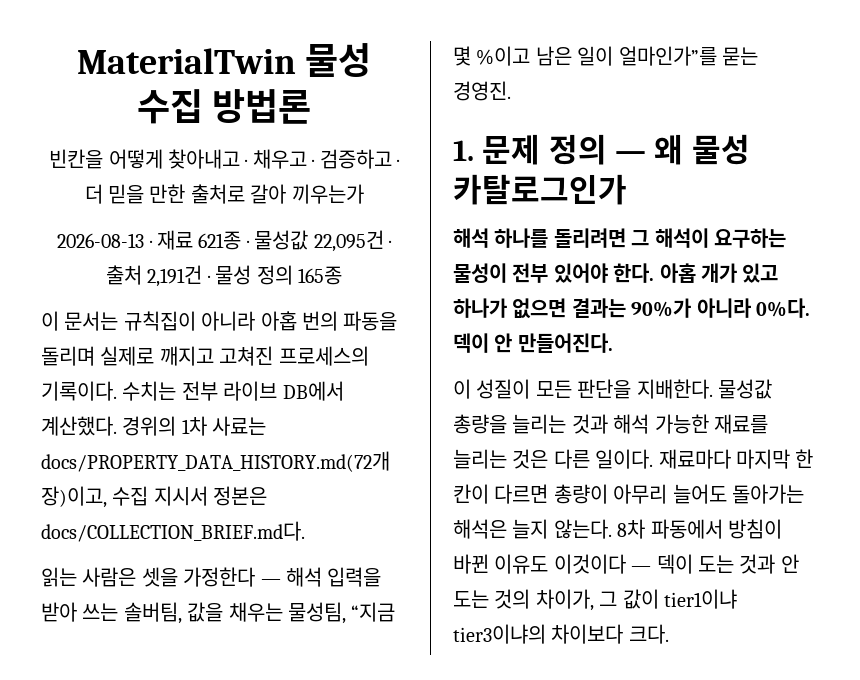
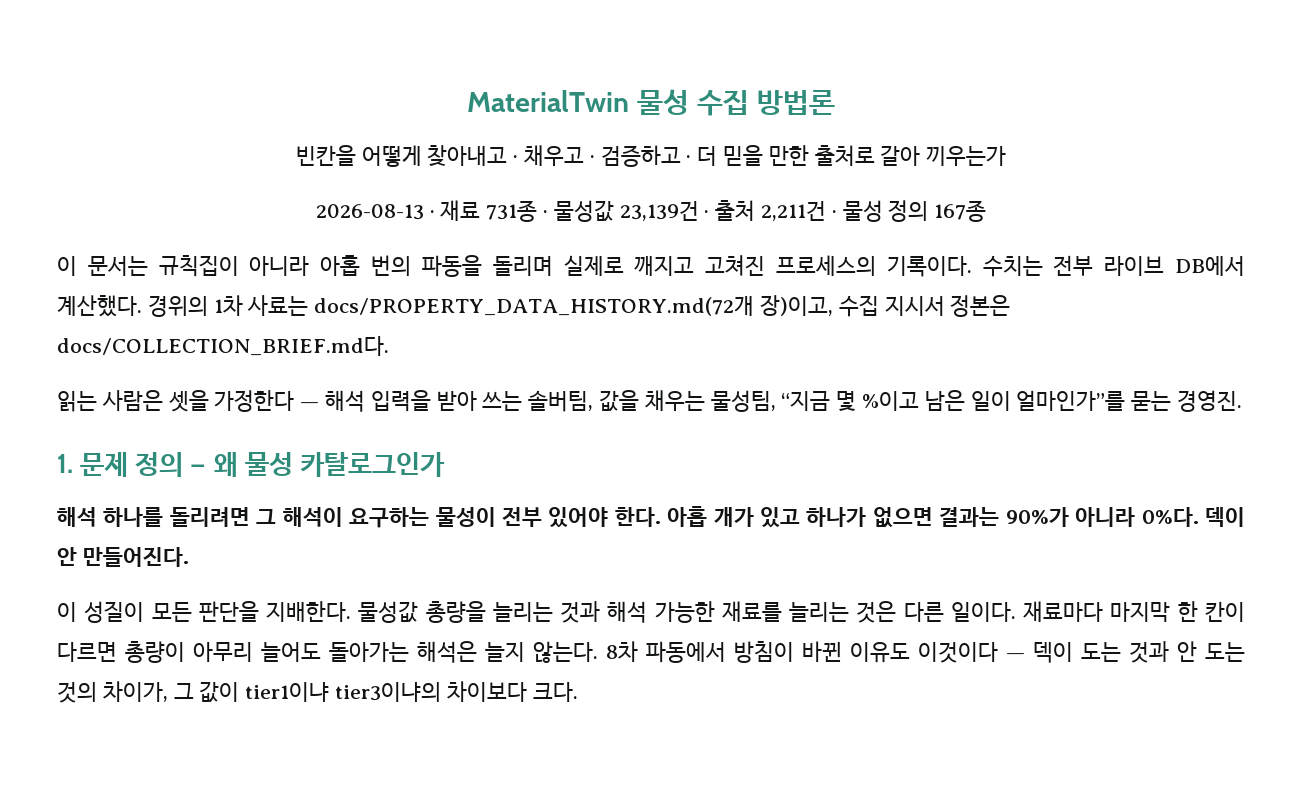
- 2026-08-13 · 재료 621종 · 물성값 22,095건 · 출처 2,191건 · 물성 정의 165종
+ 2026-08-13 · 재료 731종 · 물성값 23,139건 · 출처 2,211건 · 물성 정의 167종

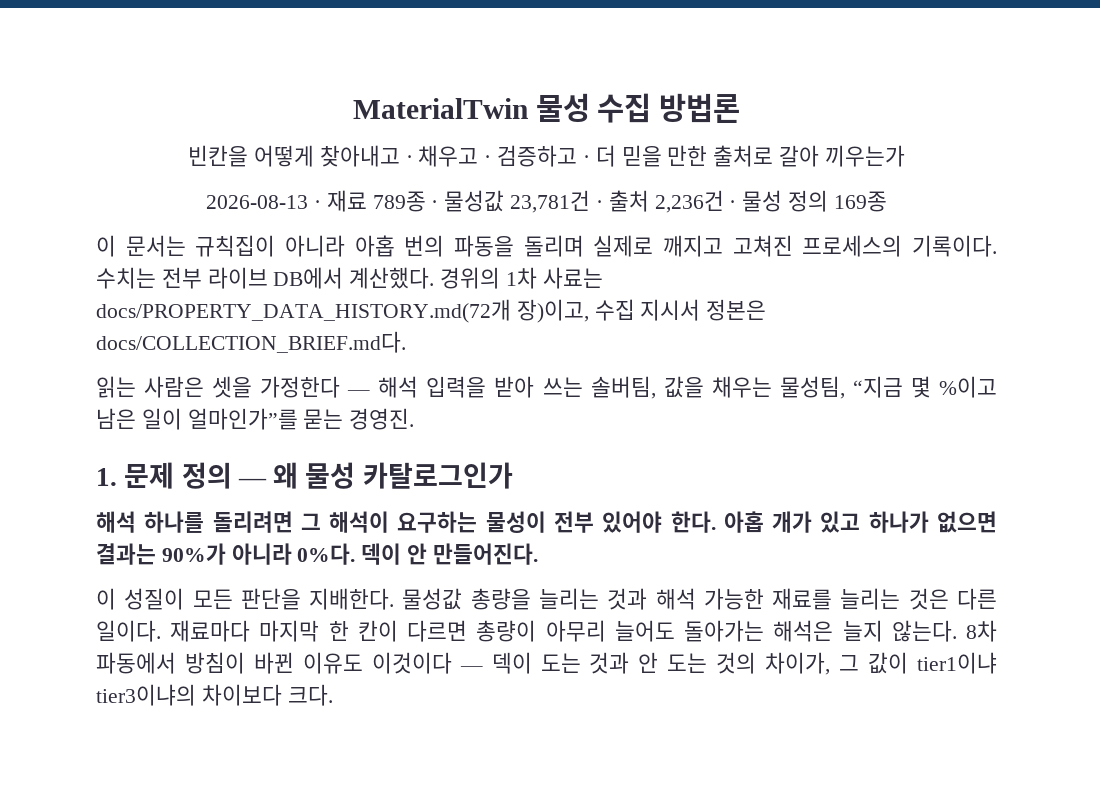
- 2026-08-13 · 재료 731종 · 물성값 23,139건 · 출처 2,211건 · 물성 정의 167종
+ 2026-08-13 · 재료 789종 · 물성값 23,781건 · 출처 2,236건 · 물성 정의 169종

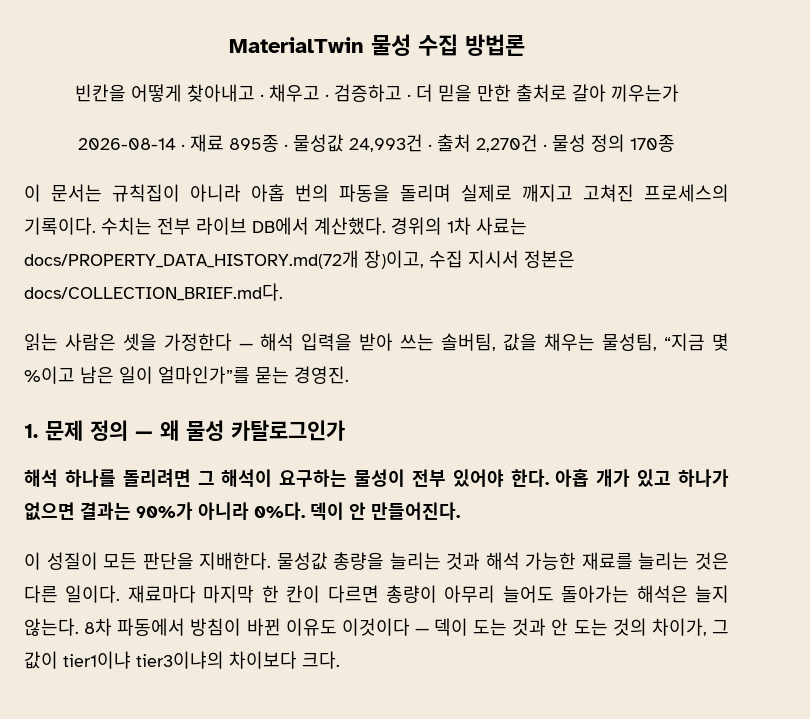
- 2026-08-13 · 재료 789종 · 물성값 23,781건 · 출처 2,236건 · 물성 정의 169종
+ 2026-08-14 · 재료 895종 · 물성값 24,993건 · 출처 2,270건 · 물성 정의 170종

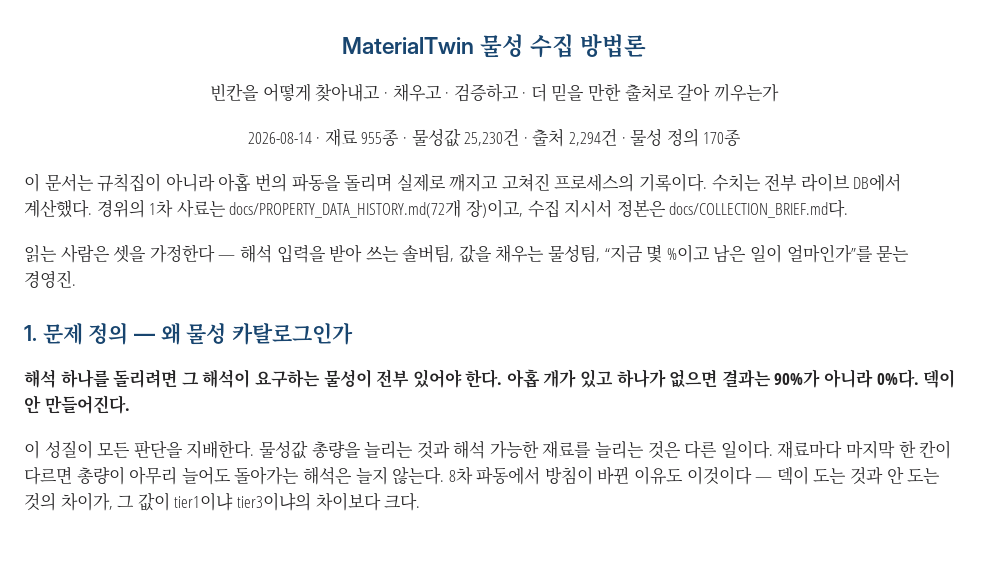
- 2026-08-14 · 재료 895종 · 물성값 24,993건 · 출처 2,270건 · 물성 정의 170종
+ 2026-08-14 · 재료 955종 · 물성값 25,230건 · 출처 2,294건 · 물성 정의 170종

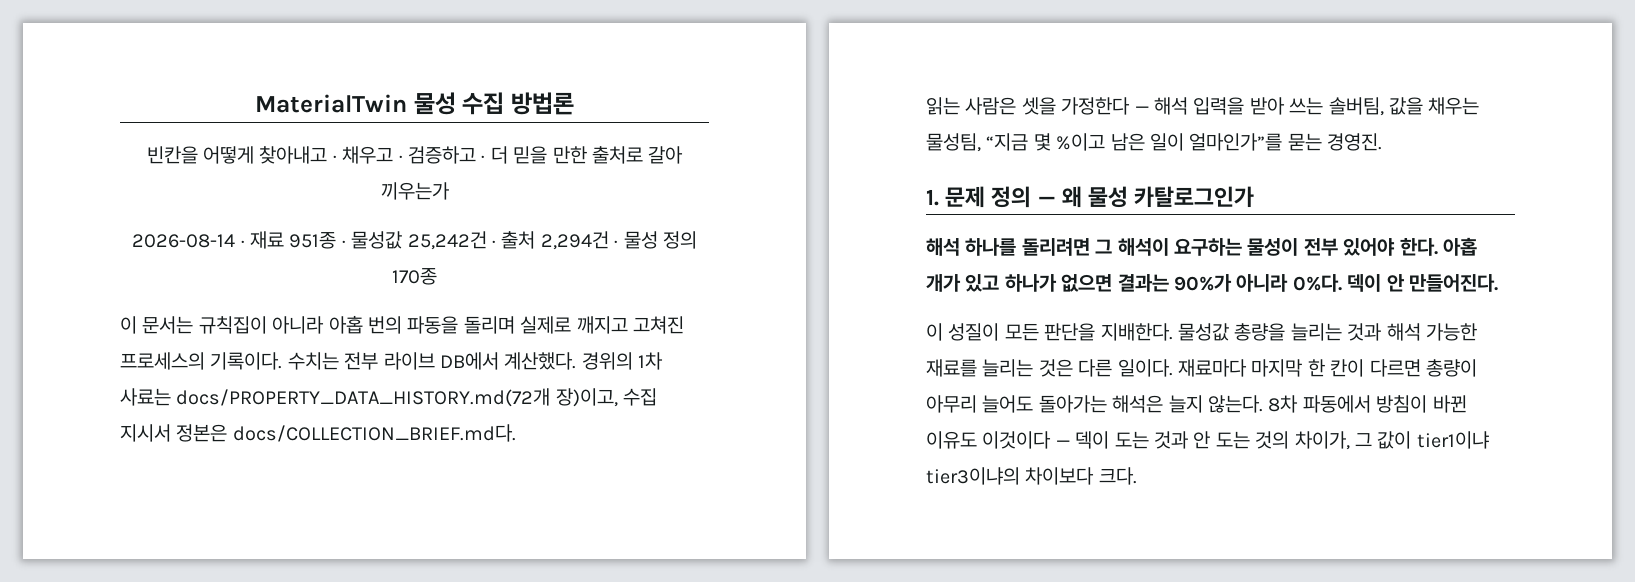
- 2026-08-14 · 재료 955종 · 물성값 25,230건 · 출처 2,294건 · 물성 정의 170종
+ 2026-08-14 · 재료 951종 · 물성값 25,242건 · 출처 2,294건 · 물성 정의 170종

